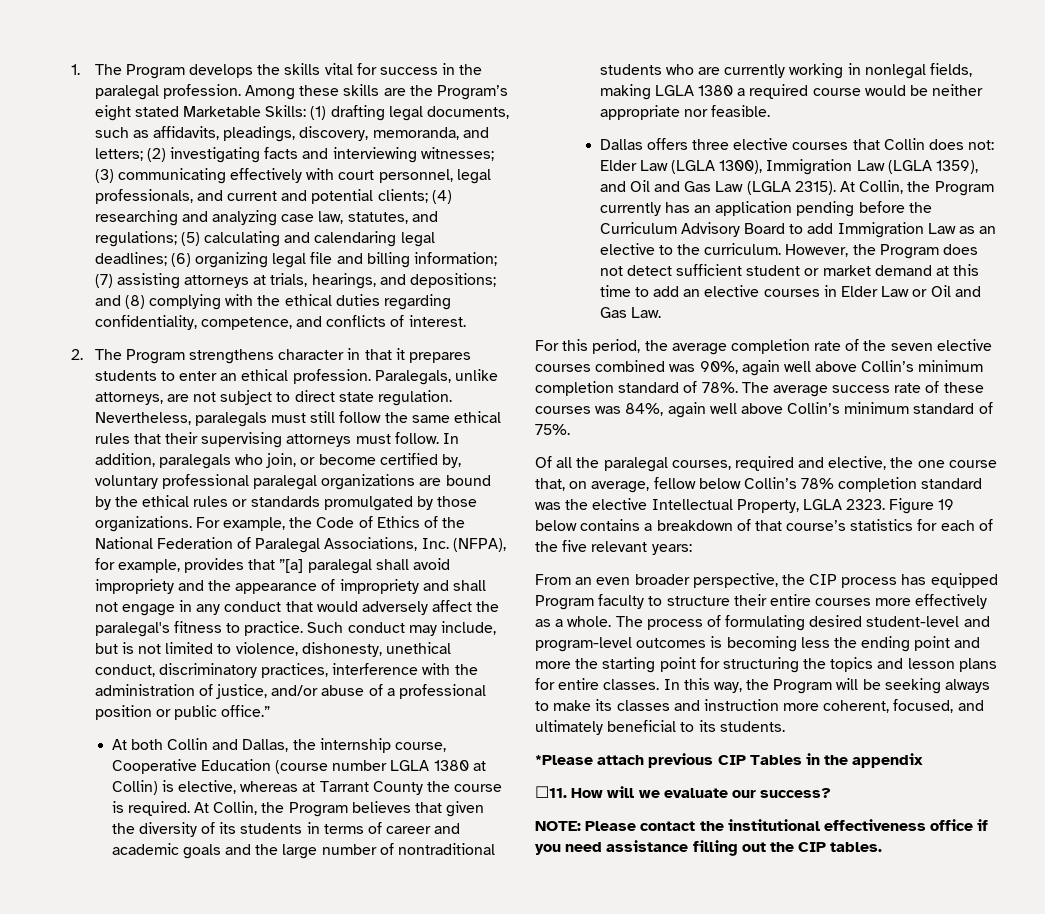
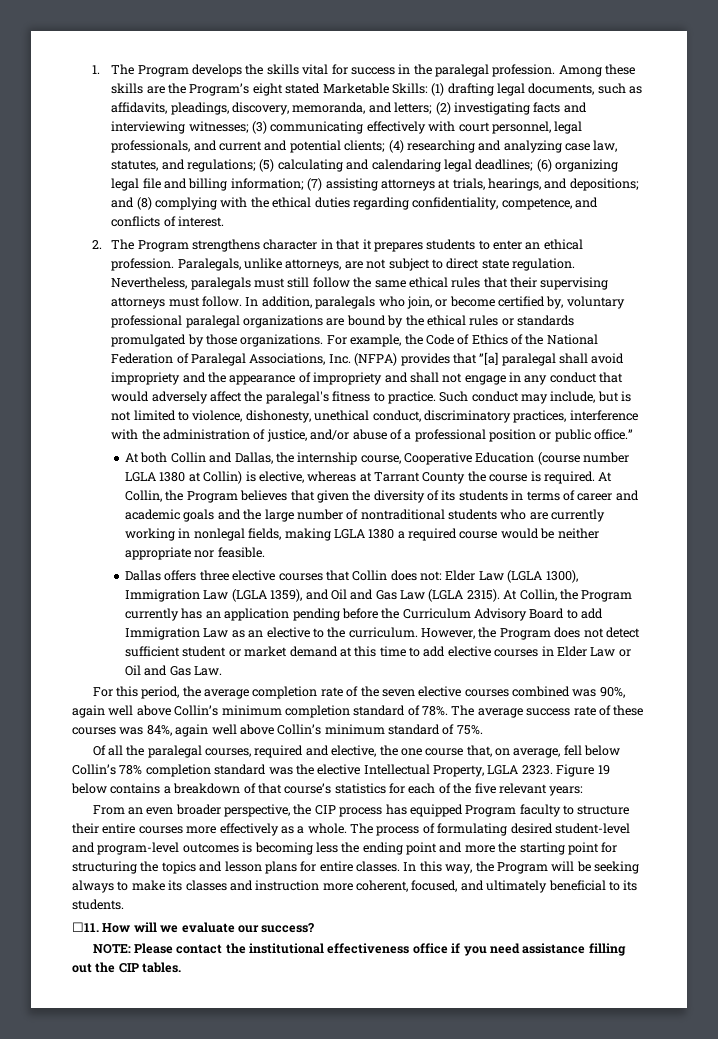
- For example, the Code of Ethics of the National Federation of Paralegal Associations, Inc. (NFPA), for example, provides that ”[a] paralegal shall avoid impropriety and the appearance of impropriety and shall not engage in any conduct that would adversely affect the paralegal's fitness to practice.
+ For example, the Code of Ethics of the National Federation of Paralegal Associations, Inc. (NFPA) provides that ”[a] paralegal shall avoid impropriety and the appearance of impropriety and shall not engage in any conduct that would adversely affect the paralegal's fitness to practice.
- However, the Program does not detect sufficient student or market demand at this time to add an elective courses in Elder Law or Oil and Gas Law.
+ However, the Program does not detect sufficient student or market demand at this time to add elective courses in Elder Law or Oil and Gas Law.
- Of all the paralegal courses, required and elective, the one course that, on average, fellow below Collin’s 78% completion standard was the elective Intellectual Property, LGLA 2323.
+ Of all the paralegal courses, required and elective, the one course that, on average, fell below Collin’s 78% completion standard was the elective Intellectual Property, LGLA 2323.
- *Please attach previous CIP Tables in the appendix

